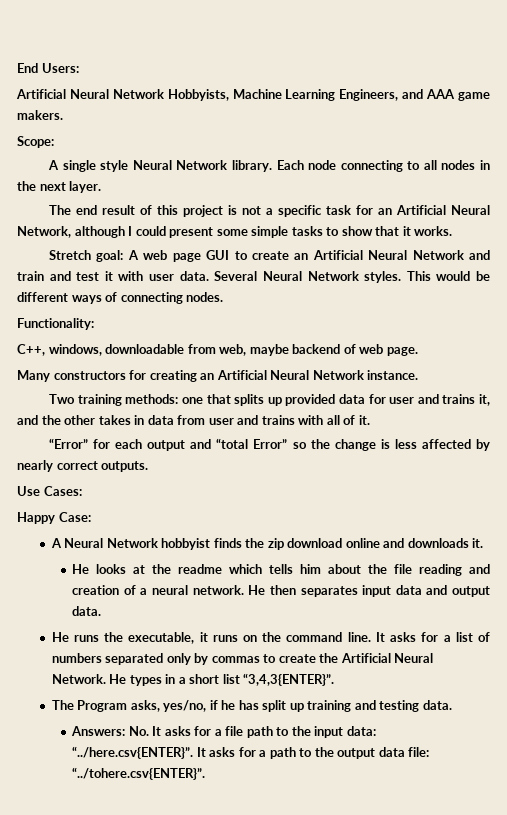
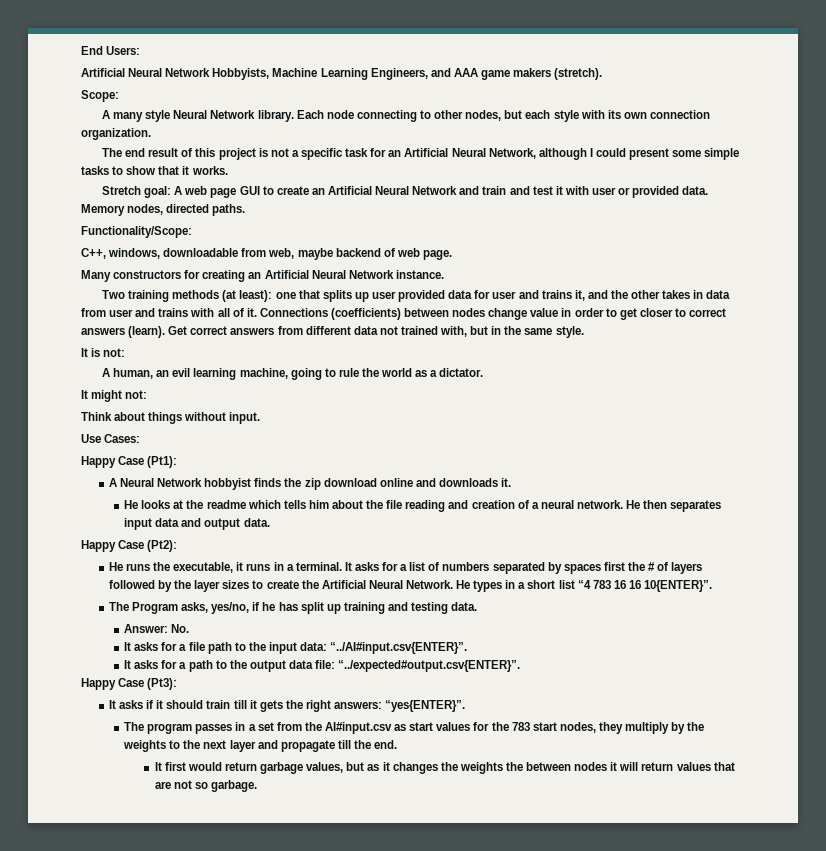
- Artificial Neural Network Hobbyists, Machine Learning Engineers, and AAA game makers.
+ Artificial Neural Network Hobbyists, Machine Learning Engineers, and AAA game makers (stretch).
- A single style Neural Network library.
+ A many style Neural Network library.
- Each node connecting to all nodes in the next layer.
+ Each node connecting to other nodes, but each style with its own connection organization.
- Stretch goal: A web page GUI to create an Artificial Neural Network and train and test it with user data. Several Neural Network styles. This would be different ways of connecting nodes.
- Functionality:
+ Stretch goal: A web page GUI to create an Artificial Neural Network and train and test it with user or provided data. Memory nodes, directed paths.
+ Functionality/Scope:
- Two training methods: one that splits up provided data for user and trains it, and the other takes in data from user and trains with all of it.
- “Error” for each output and “total Error” so the change is less affected by nearly correct outputs.
+ Two training methods (at least): one that splits up user provided data for user and trains it, and the other takes in data from user and trains with all of it. Connections (coefficients) between nodes change value in order to get closer to correct answers (learn). Get correct answers from different data not trained with, but in the same style.
+ It is not:
+ A human, an evil learning machine, going to rule the world as a dictator.
+ It might not:
+ Think about things without input.
- Happy Case:
+ Happy Case (Pt1):
+ Happy Case (Pt2):
- He runs the executable, it runs on the command line.
+ He runs the executable, it runs in a terminal.
- It asks for a list of numbers separated only by commas to create the Artificial Neural Network.
+ It asks for a list of numbers separated by spaces first the # of layers followed by the layer sizes to create the Artificial Neural Network.
- He types in a short list “3,4,3{ENTER}”.
+ He types in a short list “4 783 16 16 10{ENTER}”.
- Answers: No. It asks for a file path to the input data: “../here.csv{ENTER}”. It asks for a path to the output data file: “../tohere.csv{ENTER}”.
+ Answer: No.
+ It asks for a file path to the input data: “../AI#input.csv{ENTER}”.
+ It asks for a path to the output data file: “../expected#output.csv{ENTER}”.
+ Happy Case (Pt3):
+ It asks if it should train till it gets the right answers: “yes{ENTER}”.
+ The program passes in a set from the AI#input.csv as start values for the 783 start nodes, they multiply by the weights to the next layer and propagate till the end.
+ It first would return garbage values, but as it changes the weights the between nodes it will return values that are not so garbage.

